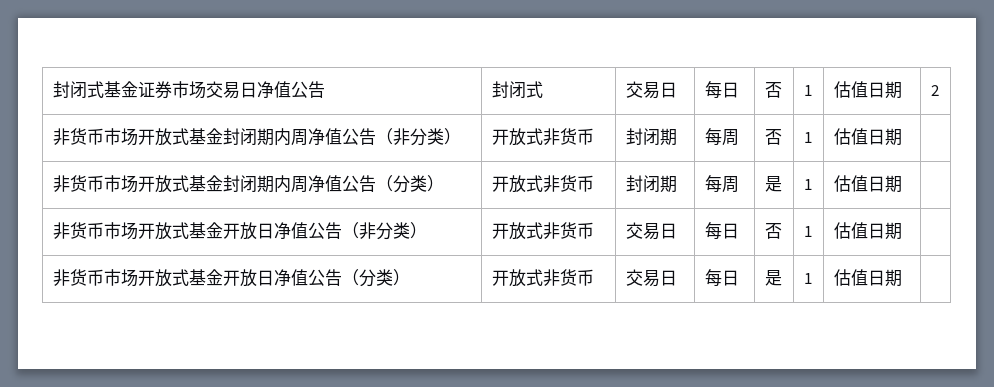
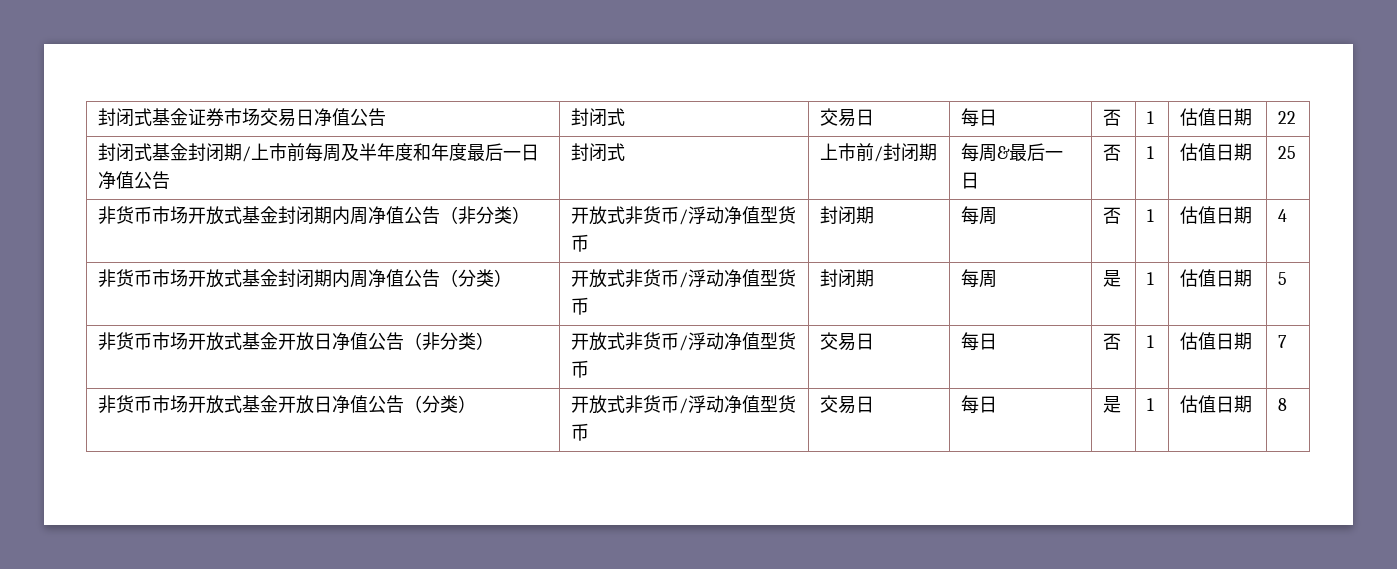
- 封闭式基金证券市场交易日净值公告 | 封闭式 | 交易日 | 每日 | 否 | 1 | 估值日期 | 2
+ 封闭式基金证券市场交易日净值公告 | 封闭式 | 交易日 | 每日 | 否 | 1 | 估值日期 | 22
+ 封闭式基金封闭期/上市前每周及半年度和年度最后一日净值公告 | 封闭式 | 上市前/封闭期 | 每周&最后一日 | 否 | 1 | 估值日期 | 25
- 非货币市场开放式基金封闭期内周净值公告（非分类） | 开放式非货币 | 封闭期 | 每周 | 否 | 1 | 估值日期 |
+ 非货币市场开放式基金封闭期内周净值公告（非分类） | 开放式非货币/浮动净值型货币 | 封闭期 | 每周 | 否 | 1 | 估值日期 | 4
- 非货币市场开放式基金封闭期内周净值公告（分类） | 开放式非货币 | 封闭期 | 每周 | 是 | 1 | 估值日期 |
+ 非货币市场开放式基金封闭期内周净值公告（分类） | 开放式非货币/浮动净值型货币 | 封闭期 | 每周 | 是 | 1 | 估值日期 | 5
- 非货币市场开放式基金开放日净值公告（非分类） | 开放式非货币 | 交易日 | 每日 | 否 | 1 | 估值日期 |
+ 非货币市场开放式基金开放日净值公告（非分类） | 开放式非货币/浮动净值型货币 | 交易日 | 每日 | 否 | 1 | 估值日期 | 7
- 非货币市场开放式基金开放日净值公告（分类） | 开放式非货币 | 交易日 | 每日 | 是 | 1 | 估值日期 |
+ 非货币市场开放式基金开放日净值公告（分类） | 开放式非货币/浮动净值型货币 | 交易日 | 每日 | 是 | 1 | 估值日期 | 8

